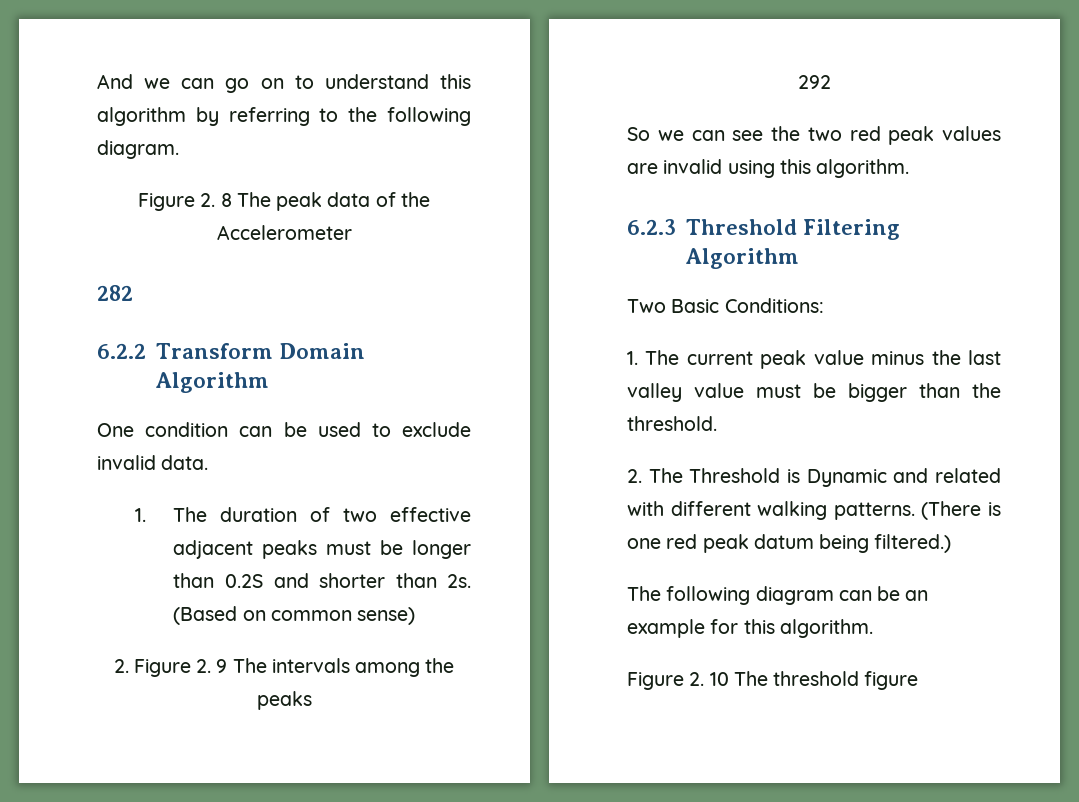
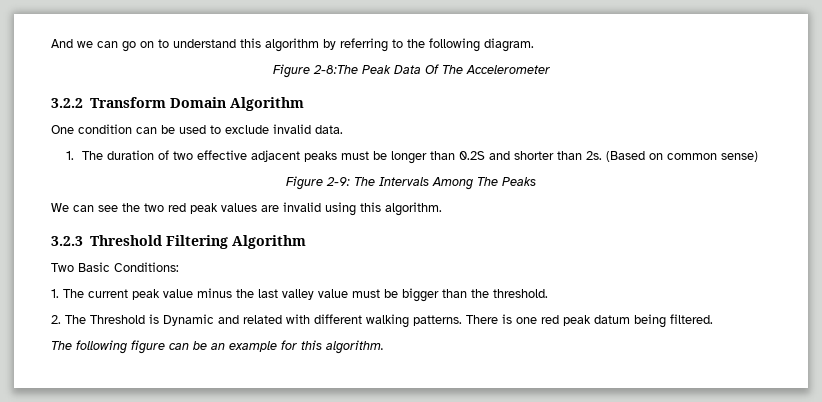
- Figure 2. 8 The peak data of the Accelerometer
+ Figure 2-8:The Peak Data Of The Accelerometer
- 282
- 6.2.2 Transform Domain Algorithm
+ 3.2.2 Transform Domain Algorithm
- 2. Figure 2. 9 The intervals among the peaks
- 292
- So we can see the two red peak values are invalid using this algorithm.
+ Figure 2-9: The Intervals Among The Peaks
+ We can see the two red peak values are invalid using this algorithm.
- 6.2.3 Threshold Filtering Algorithm
+ 3.2.3 Threshold Filtering Algorithm
- (There is one red peak datum being filtered.)
+ There is one red peak datum being filtered.
- The following diagram can be an example for this algorithm.
+ The following figure can be an example for this algorithm.
- Figure 2. 10 The threshold figure

